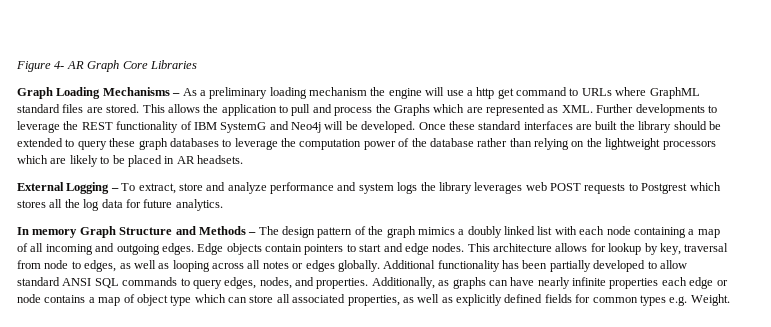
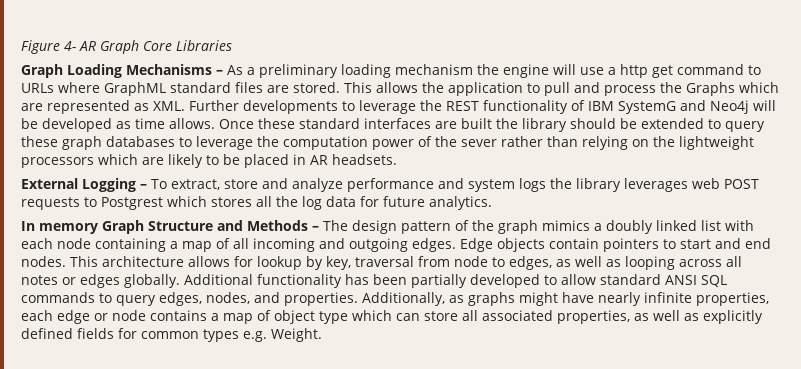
- This allows the application to pull and process the Graphs which are represented as XML. Further developments to leverage the REST functionality of IBM SystemG and Neo4j will be developed.
+ This allows the application to pull and process the Graphs which are represented as XML. Further developments to leverage the REST functionality of IBM SystemG and Neo4j will be developed as time allows.
- Once these standard interfaces are built the library should be extended to query these graph databases to leverage the computation power of the database rather than relying on the lightweight processors which are likely to be placed in AR headsets.
+ Once these standard interfaces are built the library should be extended to query these graph databases to leverage the computation power of the sever rather than relying on the lightweight processors which are likely to be placed in AR headsets.
- Edge objects contain pointers to start and edge nodes.
+ Edge objects contain pointers to start and end nodes.
- Additionally, as graphs can have nearly infinite properties each edge or node contains a map of object type which can store all associated properties, as well as explicitly defined fields for common types e.g. Weight.
+ Additionally, as graphs might have nearly infinite properties, each edge or node contains a map of object type which can store all associated properties, as well as explicitly defined fields for common types e.g. Weight.

